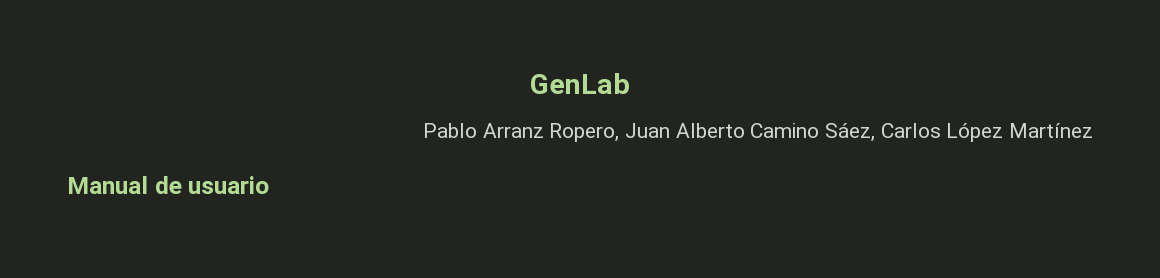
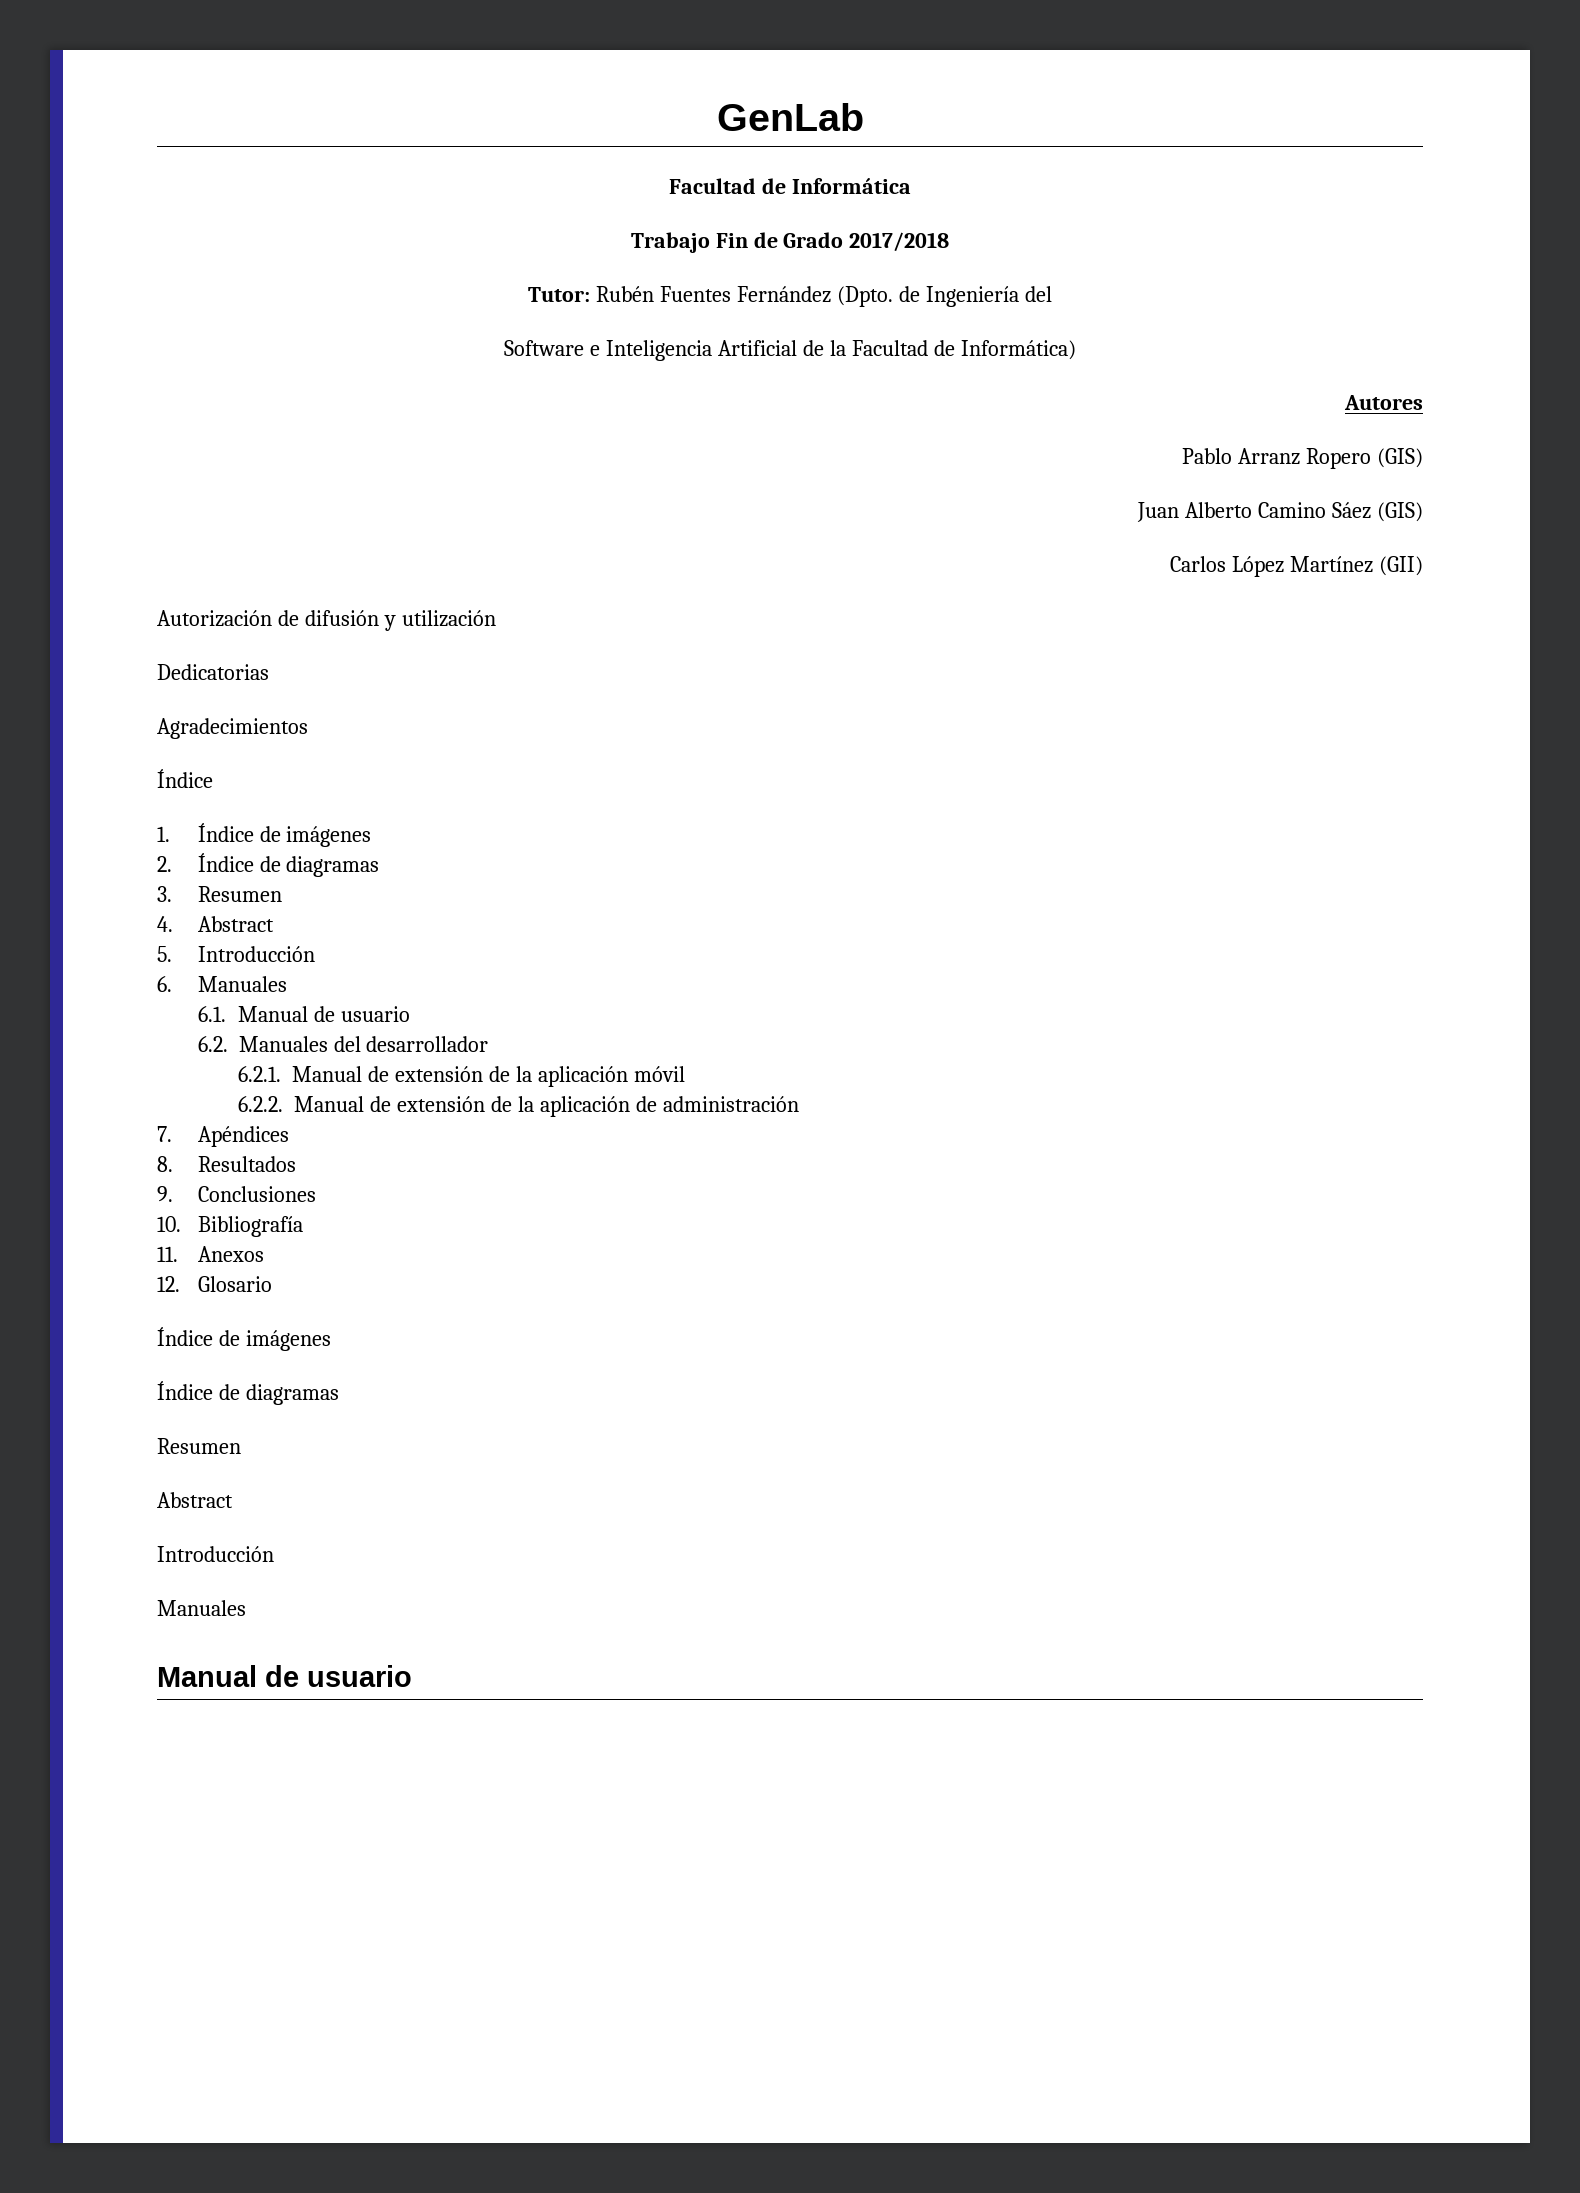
+ Facultad de Informática
+ Trabajo Fin de Grado 2017/2018
+ Tutor: Rubén Fuentes Fernández (Dpto. de Ingeniería del
+ Software e Inteligencia Artificial de la Facultad de Informática)
+ Autores
- Pablo Arranz Ropero, Juan Alberto Camino Sáez, Carlos López Martínez
+ Pablo Arranz Ropero (GIS)
+ Juan Alberto Camino Sáez (GIS)
+ Carlos López Martínez (GII)
+ Autorización de difusión y utilización
+ Dedicatorias
+ Agradecimientos
+ Índice
+ 1. Índice de imágenes
+ 2. Índice de diagramas
+ 3. Resumen
+ 4. Abstract
+ 5. Introducción
+ 6. Manuales
+ 6.1. Manual de usuario
+ 6.2. Manuales del desarrollador
+ 6.2.1. Manual de extensión de la aplicación móvil
+ 6.2.2. Manual de extensión de la aplicación de administración
+ 7. Apéndices
+ 8. Resultados
+ 9. Conclusiones
+ 10. Bibliografía
+ 11. Anexos
+ 12. Glosario
+ Índice de imágenes
+ Índice de diagramas
+ Resumen
+ Abstract
+ Introducción
+ Manuales

